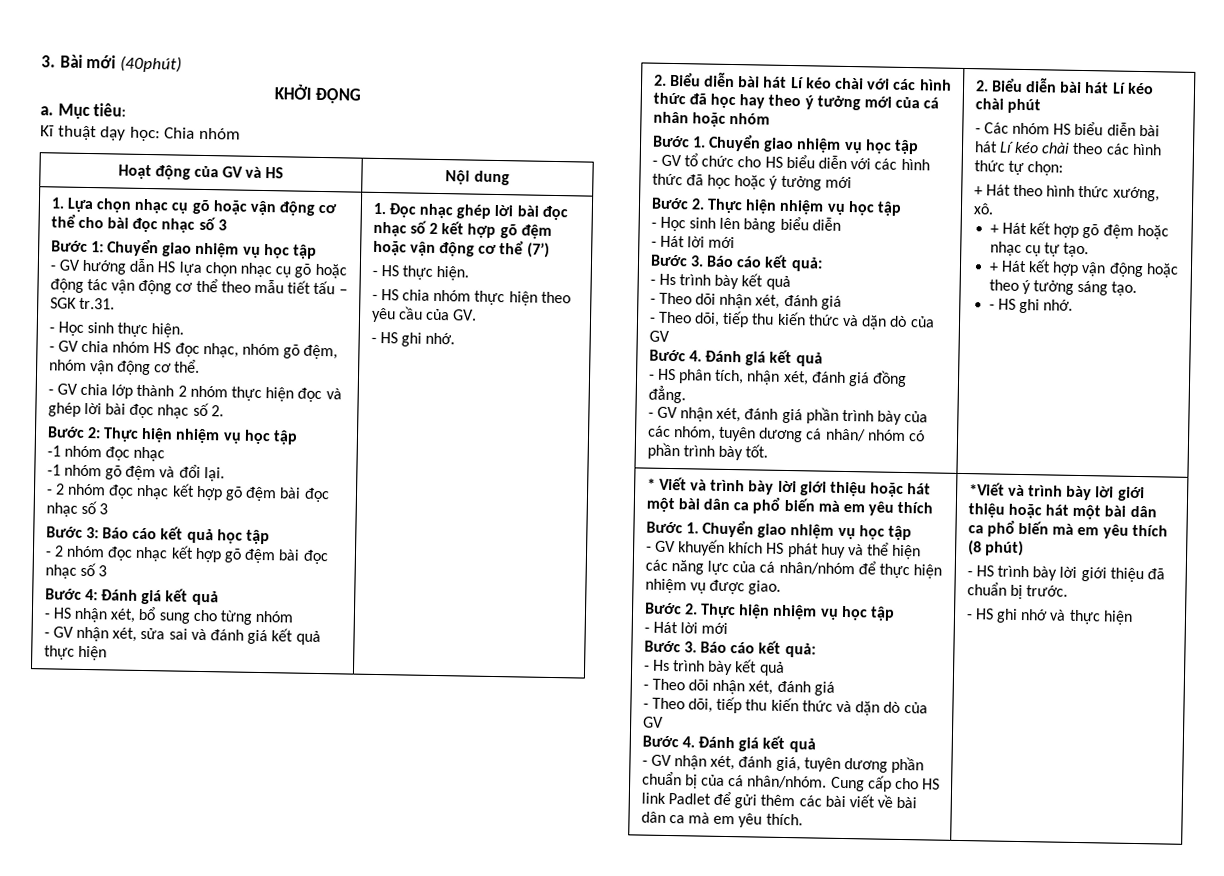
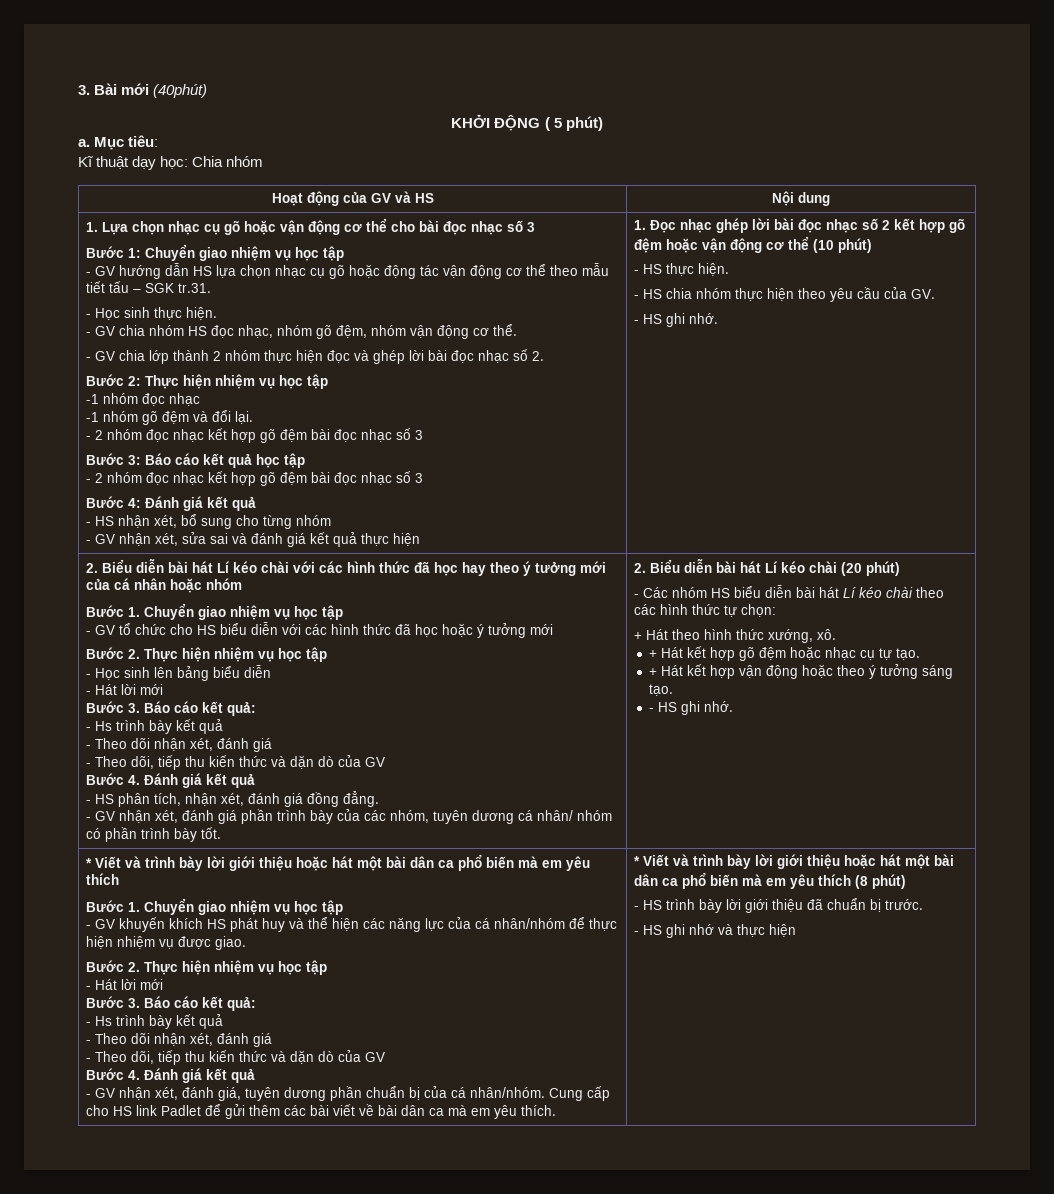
- KHỞI ĐỘNG
+ KHỞI ĐỘNG ( 5 phút)
- 1. Đọc nhạc ghép lời bài đọc nhạc số 2 kết hợp gõ đệm hoặc vận động cơ thể (7’)
+ 1. Đọc nhạc ghép lời bài đọc nhạc số 2 kết hợp gõ đệm hoặc vận động cơ thể (10 phút)
- 2. Biểu diễn bài hát Lí kéo chài phút
+ 2. Biểu diễn bài hát Lí kéo chài (20 phút)
- *Viết và trình bày lời giới thiệu hoặc hát một bài dân ca phổ biến mà em yêu thích (8 phút)
+ * Viết và trình bày lời giới thiệu hoặc hát một bài dân ca phổ biến mà em yêu thích (8 phút)

